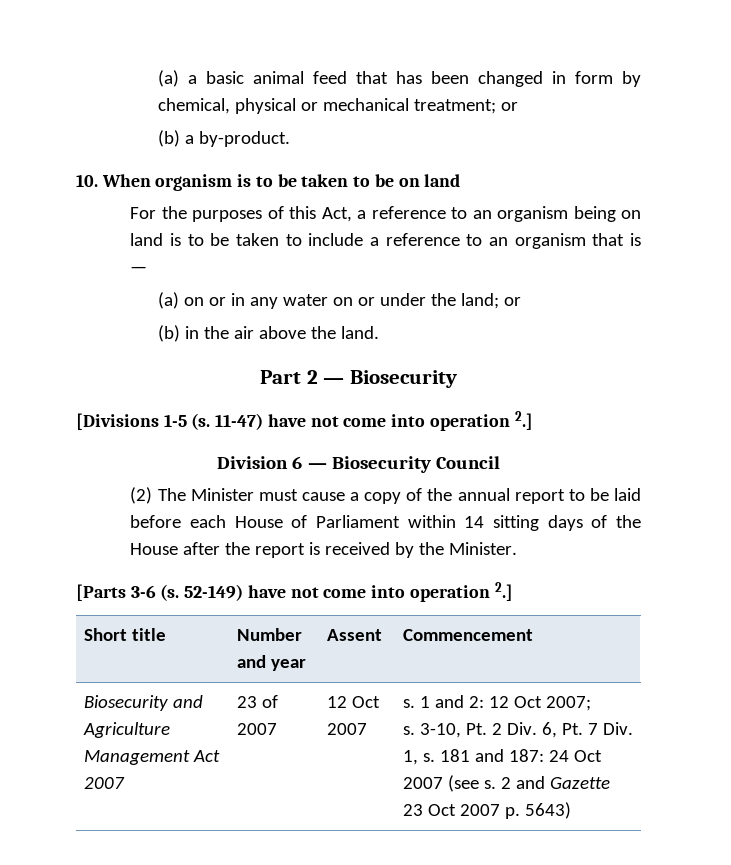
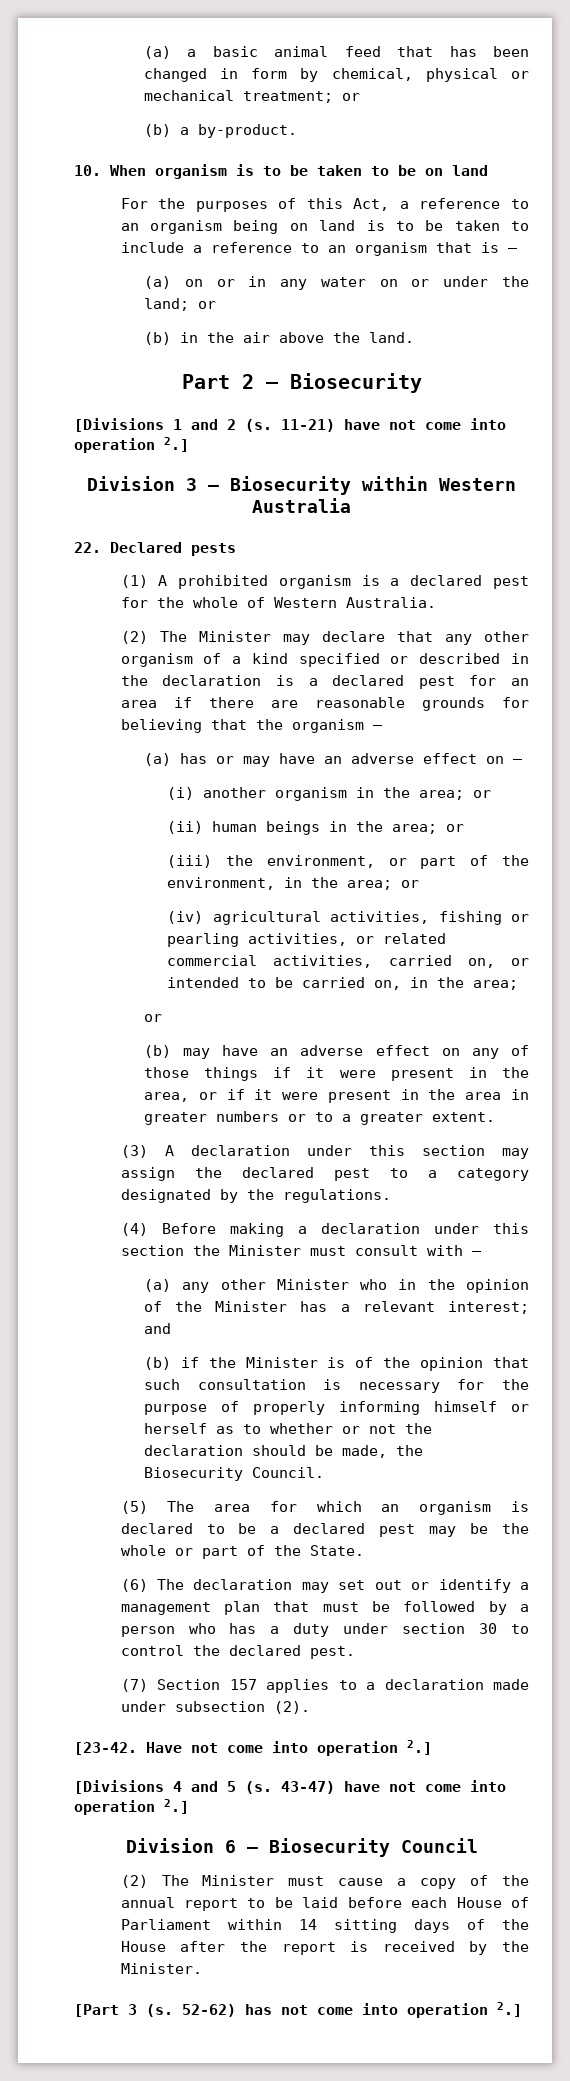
- [Divisions 1-5 (s. 11-47) have not come into operation 2.]
+ [Divisions 1 and 2 (s. 11-21) have not come into operation 2.]
+ Division 3 — Biosecurity within Western Australia
+ 22. Declared pests
+ (1) A prohibited organism is a declared pest for the whole of Western Australia.
+ (2) The Minister may declare that any other organism of a kind specified or described in the declaration is a declared pest for an area if there are reasonable grounds for believing that the organism —
+ (a) has or may have an adverse effect on —
+ (i) another organism in the area; or
+ (ii) human beings in the area; or
+ (iii) the environment, or part of the environment, in the area; or
+ (iv) agricultural activities, fishing or pearling activities, or related commercial activities, carried on, or intended to be carried on, in the area;
+ or
+ (b) may have an adverse effect on any of those things if it were present in the area, or if it were present in the area in greater numbers or to a greater extent.
+ (3) A declaration under this section may assign the declared pest to a category designated by the regulations.
+ (4) Before making a declaration under this section the Minister must consult with —
+ (a) any other Minister who in the opinion of the Minister has a relevant interest; and
+ (b) if the Minister is of the opinion that such consultation is necessary for the purpose of properly informing himself or herself as to whether or not the declaration should be made, the Biosecurity Council.
+ (5) The area for which an organism is declared to be a declared pest may be the whole or part of the State.
+ (6) The declaration may set out or identify a management plan that must be followed by a person who has a duty under section 30 to control the declared pest.
+ (7) Section 157 applies to a declaration made under subsection (2).
+ [23-42. Have not come into operation 2.]
+ [Divisions 4 and 5 (s. 43-47) have not come into operation 2.]
- [Parts 3-6 (s. 52-149) have not come into operation 2.]
- Short title | Number and year | Assent | Commencement
- Biosecurity and Agriculture Management Act 2007 | 23 of 2007 | 12 Oct 2007 | s. 1 and 2: 12 Oct 2007;
- s. 3-10, Pt. 2 Div. 6, Pt. 7 Div. 1, s. 181 and 187: 24 Oct 2007 (see s. 2 and Gazette 23 Oct 2007 p. 5643)
+ [Part 3 (s. 52-62) has not come into operation 2.]

